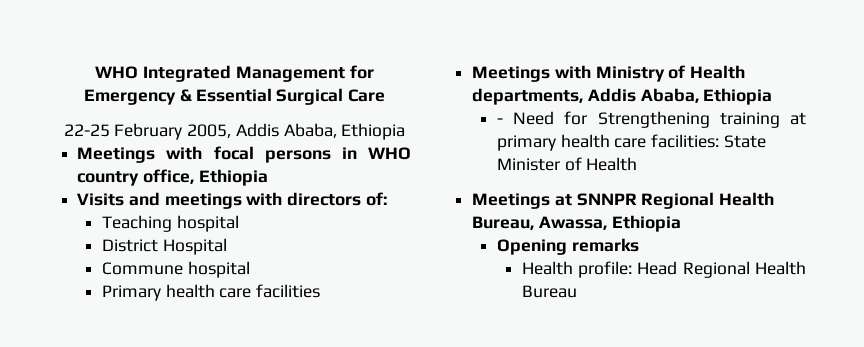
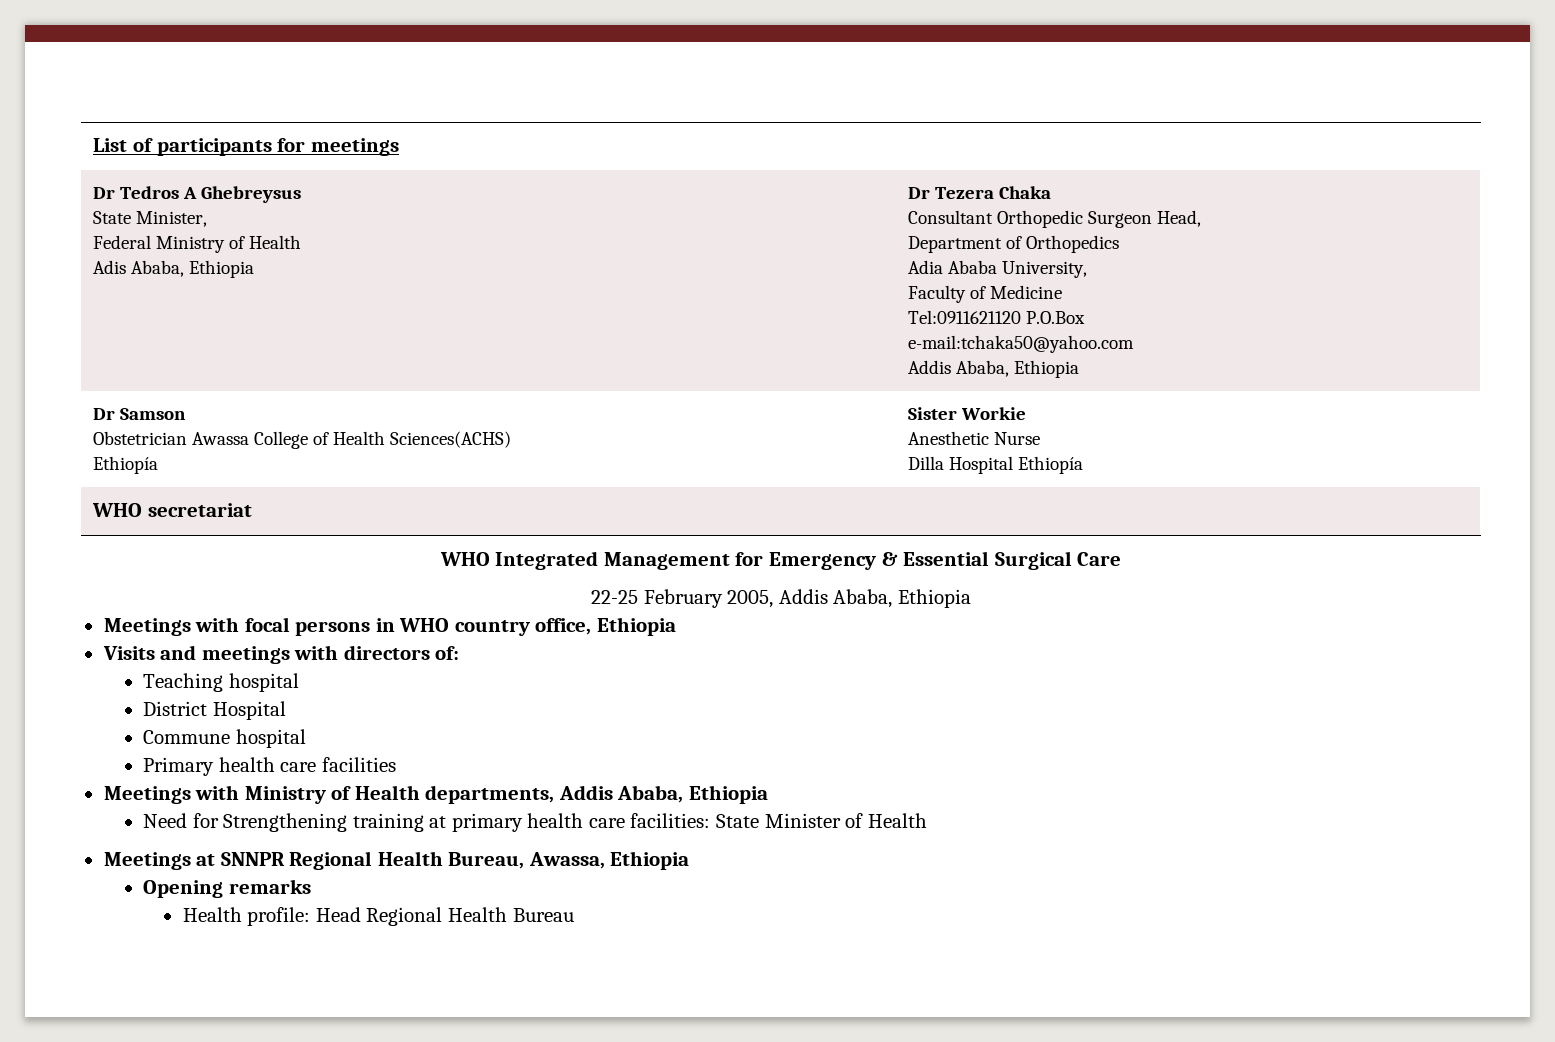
+ List of participants for meetings
+ Dr Tedros A Ghebreysus
+ State Minister,
+ Federal Ministry of Health
+ Adis Ababa, Ethiopia | Dr Tezera Chaka
+ Consultant Orthopedic Surgeon Head,
+ Department of Orthopedics
+ Adia Ababa University,
+ Faculty of Medicine
+ Tel:0911621120 P.O.Box
+ e-mail:tchaka50@yahoo.com
+ Addis Ababa, Ethiopia
+ Dr Samson
+ Obstetrician Awassa College of Health Sciences(ACHS)
+ Ethiopía | Sister Workie
+ Anesthetic Nurse
+ Dilla Hospital Ethiopía
+ WHO secretariat
- - Need for Strengthening training at primary health care facilities: State Minister of Health
+ Need for Strengthening training at primary health care facilities: State Minister of Health

